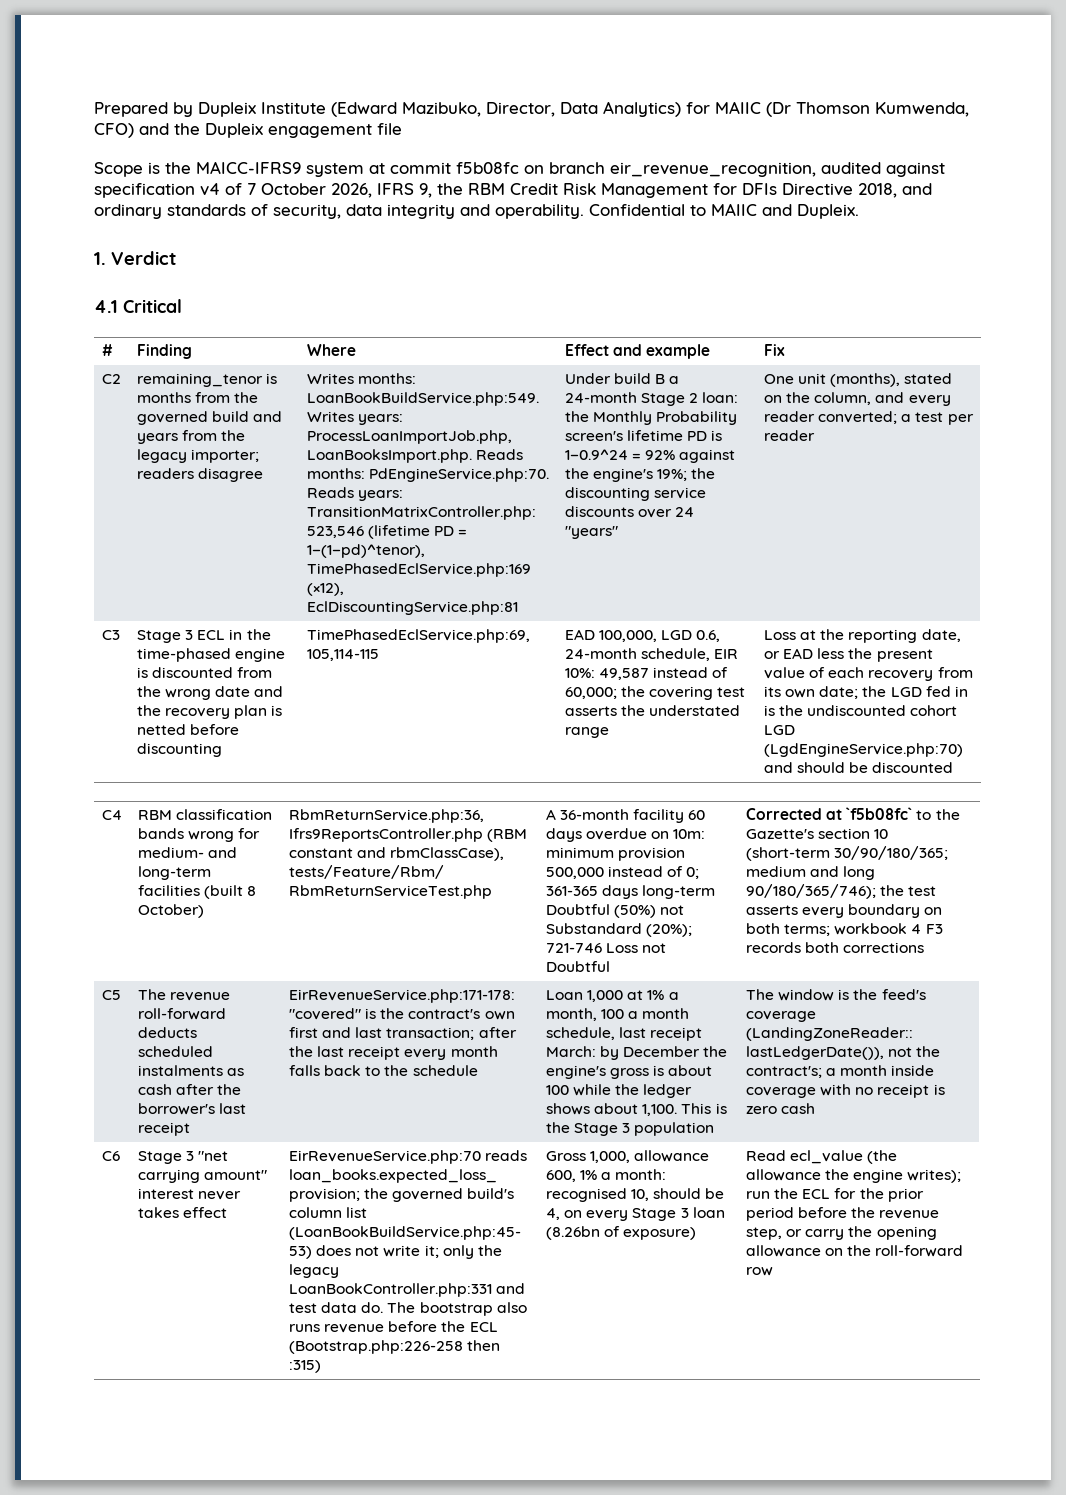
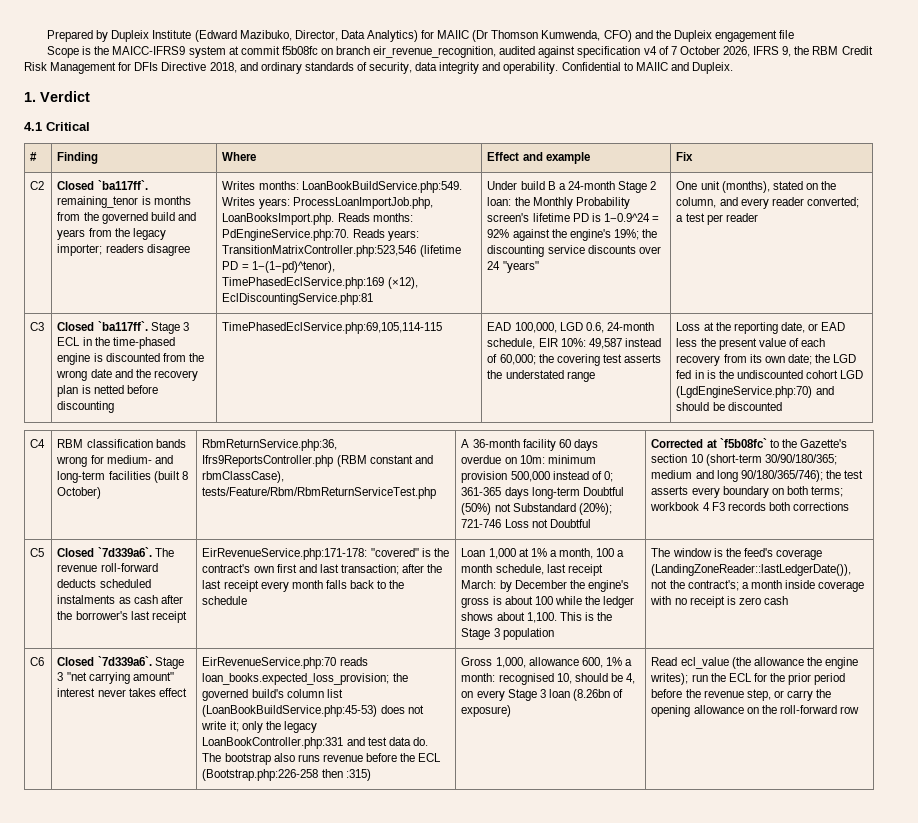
- remaining_tenor is months from the governed build and years from the legacy importer; readers disagree
+ Closed `ba117ff`. remaining_tenor is months from the governed build and years from the legacy importer; readers disagree
- C3 | Stage 3 ECL in the time-phased engine is discounted from the wrong date and the recovery plan is netted before discounting
+ C3 | Closed `ba117ff`. Stage 3 ECL in the time-phased engine is discounted from the wrong date and the recovery plan is netted before discounting
- C5 | The revenue roll-forward deducts scheduled instalments as cash after the borrower's last receipt
+ C5 | Closed `7d339a6`. The revenue roll-forward deducts scheduled instalments as cash after the borrower's last receipt
- C6 | Stage 3 "net carrying amount" interest never takes effect
+ C6 | Closed `7d339a6`. Stage 3 "net carrying amount" interest never takes effect

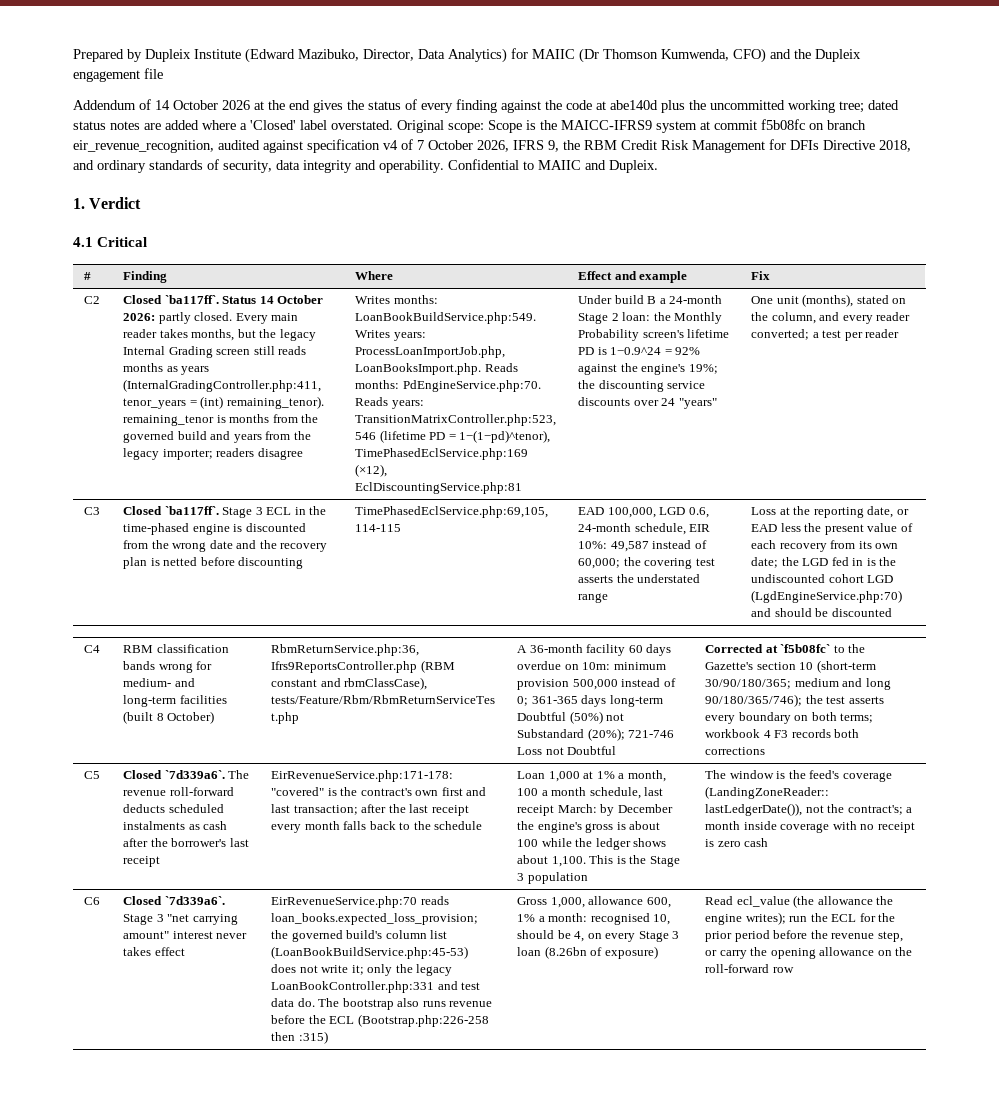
- Scope is the MAICC-IFRS9 system at commit f5b08fc on branch eir_revenue_recognition, audited against specification v4 of 7 October 2026, IFRS 9, the RBM Credit Risk Management for DFIs Directive 2018, and ordinary standards of security, data integrity and operability.
+ Addendum of 14 October 2026 at the end gives the status of every finding against the code at abe140d plus the uncommitted working tree; dated status notes are added where a 'Closed' label overstated. Original scope: Scope is the MAICC-IFRS9 system at commit f5b08fc on branch eir_revenue_recognition, audited against specification v4 of 7 October 2026, IFRS 9, the RBM Credit Risk Management for DFIs Directive 2018, and ordinary standards of security, data integrity and operability.
- Closed `ba117ff`. remaining_tenor is months from the governed build and years from the legacy importer; readers disagree
+ Closed `ba117ff`. Status 14 October 2026: partly closed. Every main reader takes months, but the legacy Internal Grading screen still reads months as years (InternalGradingController.php:411, tenor_years = (int) remaining_tenor). remaining_tenor is months from the governed build and years from the legacy importer; readers disagree

